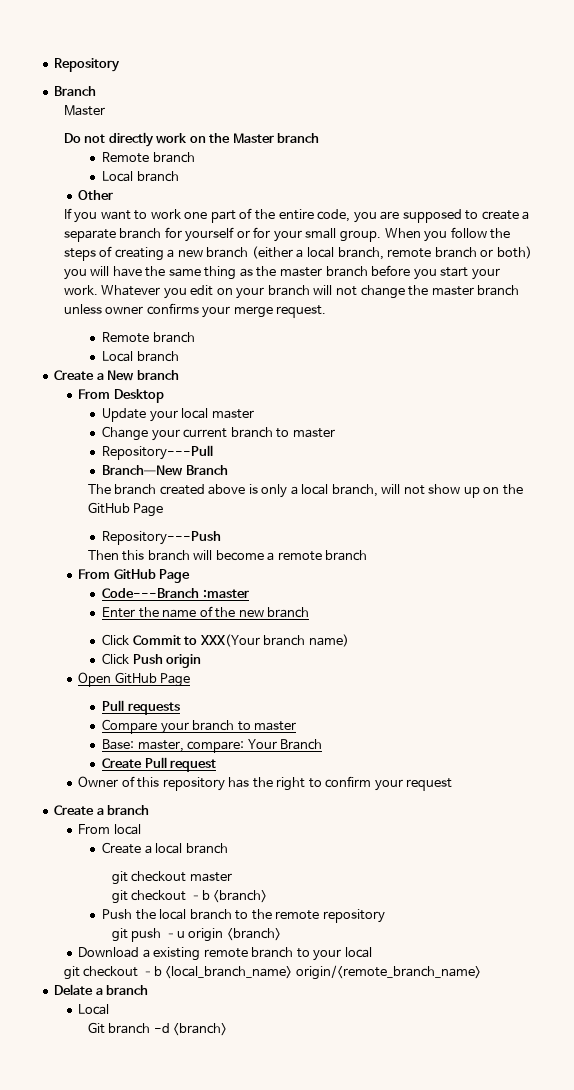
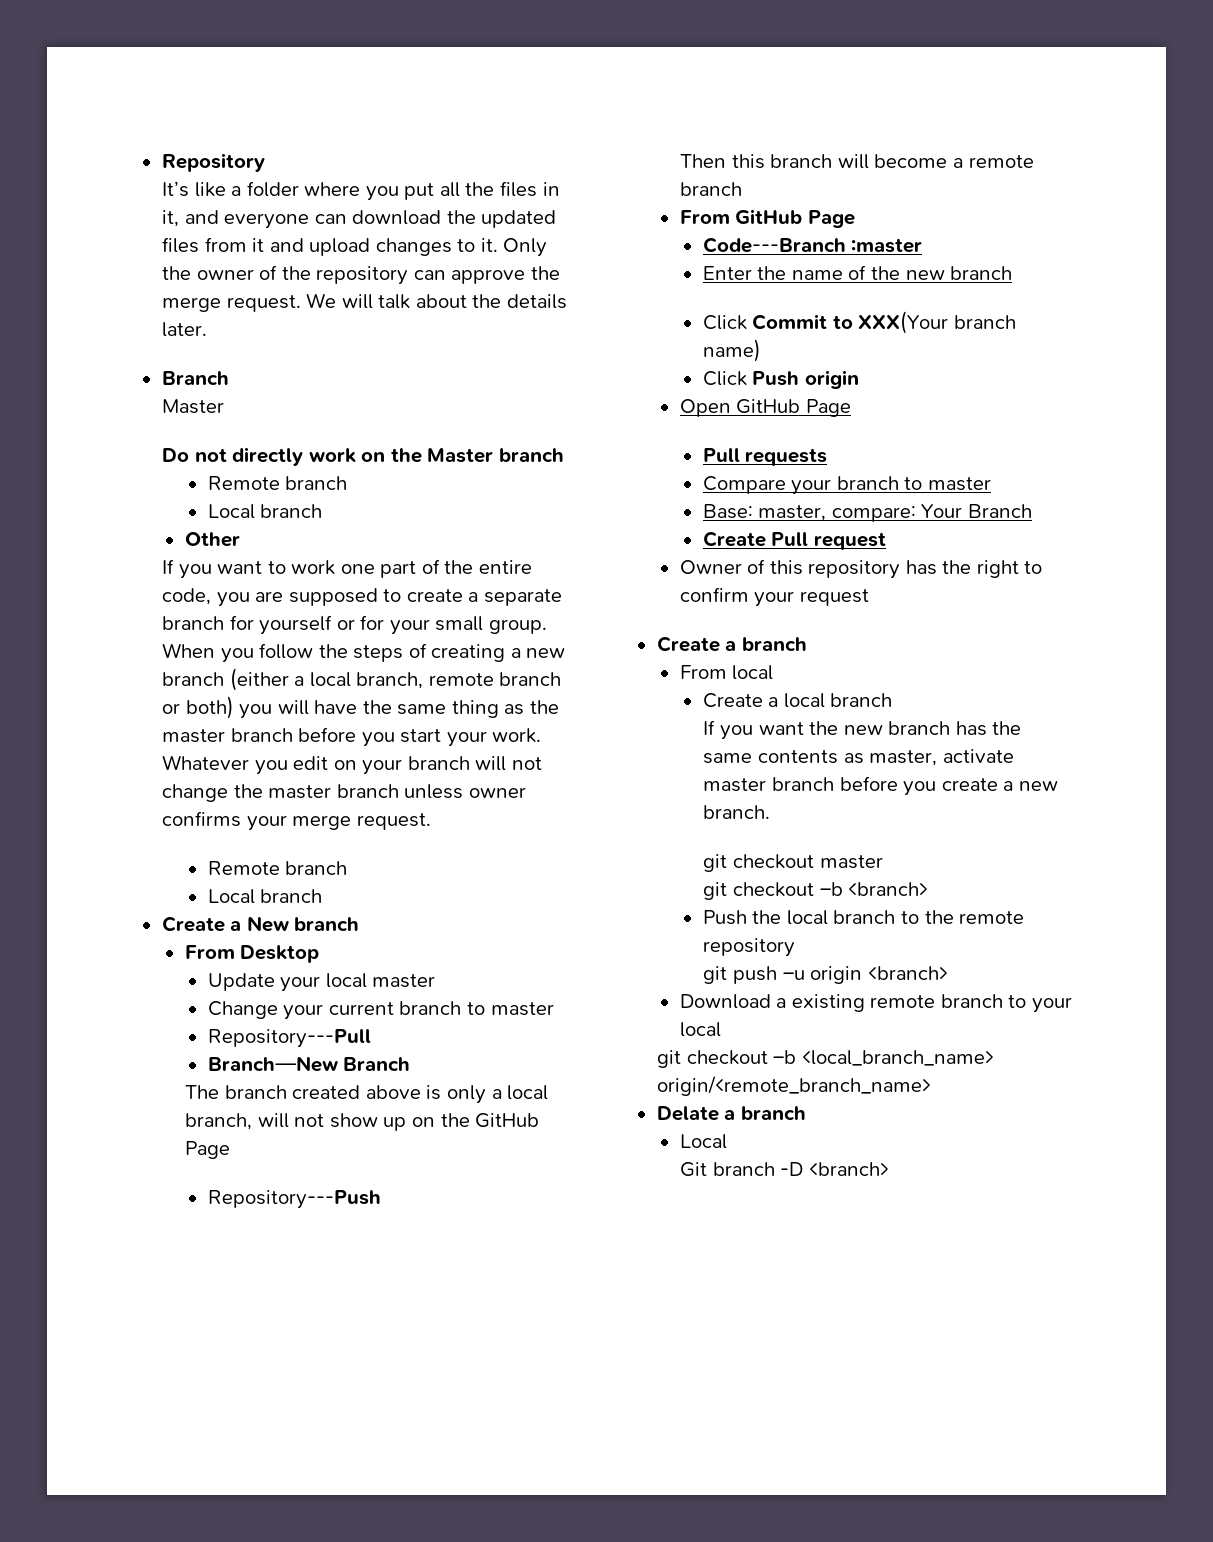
+ It’s like a folder where you put all the files in it, and everyone can download the updated files from it and upload changes to it. Only the owner of the repository can approve the merge request. We will talk about the details later.
+ If you want the new branch has the same contents as master, activate master branch before you create a new branch.
- Git branch -d <branch>
+ Git branch -D <branch>

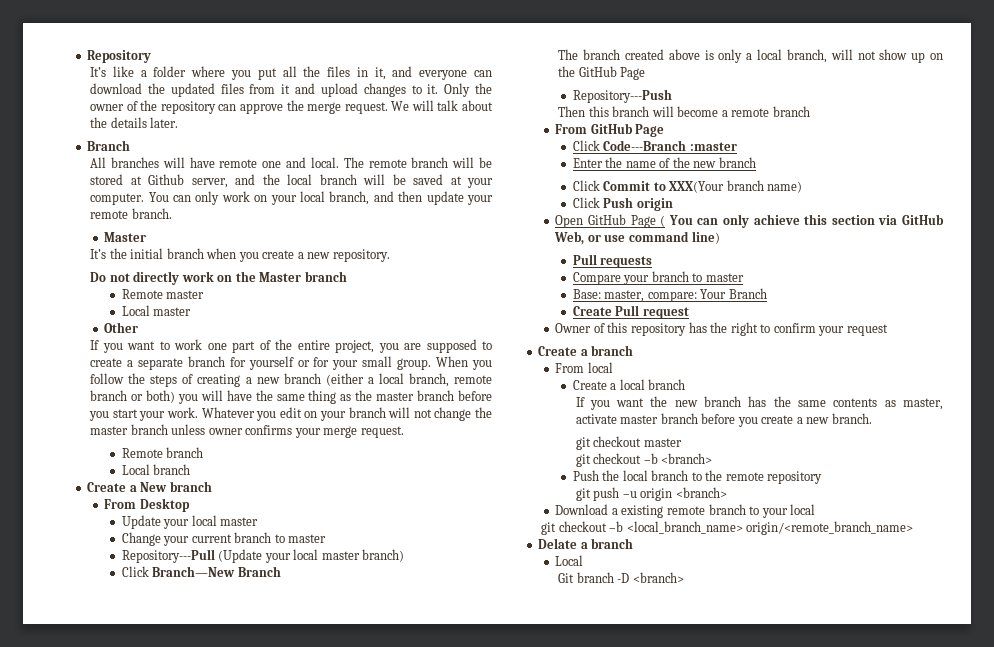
  We will talk about the details later.
  Branch
+ All branches will have remote one and local. The remote branch will be stored at Github server, and the local branch will be saved at your computer. You can only work on your local branch, and then update your remote branch.
  Master
+ It’s the initial branch when you create a new repository.
  Do not directly work on the Master branch
- Remote branch
- Local branch
+ Remote master
+ Local master
- If you want to work one part of the entire code, you are supposed to create a separate branch for yourself or for your small group.
+ If you want to work one part of the entire project, you are supposed to create a separate branch for yourself or for your small group.
- Repository---Pull
- Branch—New Branch
+ Repository---Pull (Update your local master branch)
+ Click Branch—New Branch
- Code---Branch :master
+ Click Code---Branch :master
- Open GitHub Page
+ Open GitHub Page ( You can only achieve this section via GitHub Web, or use command line)

